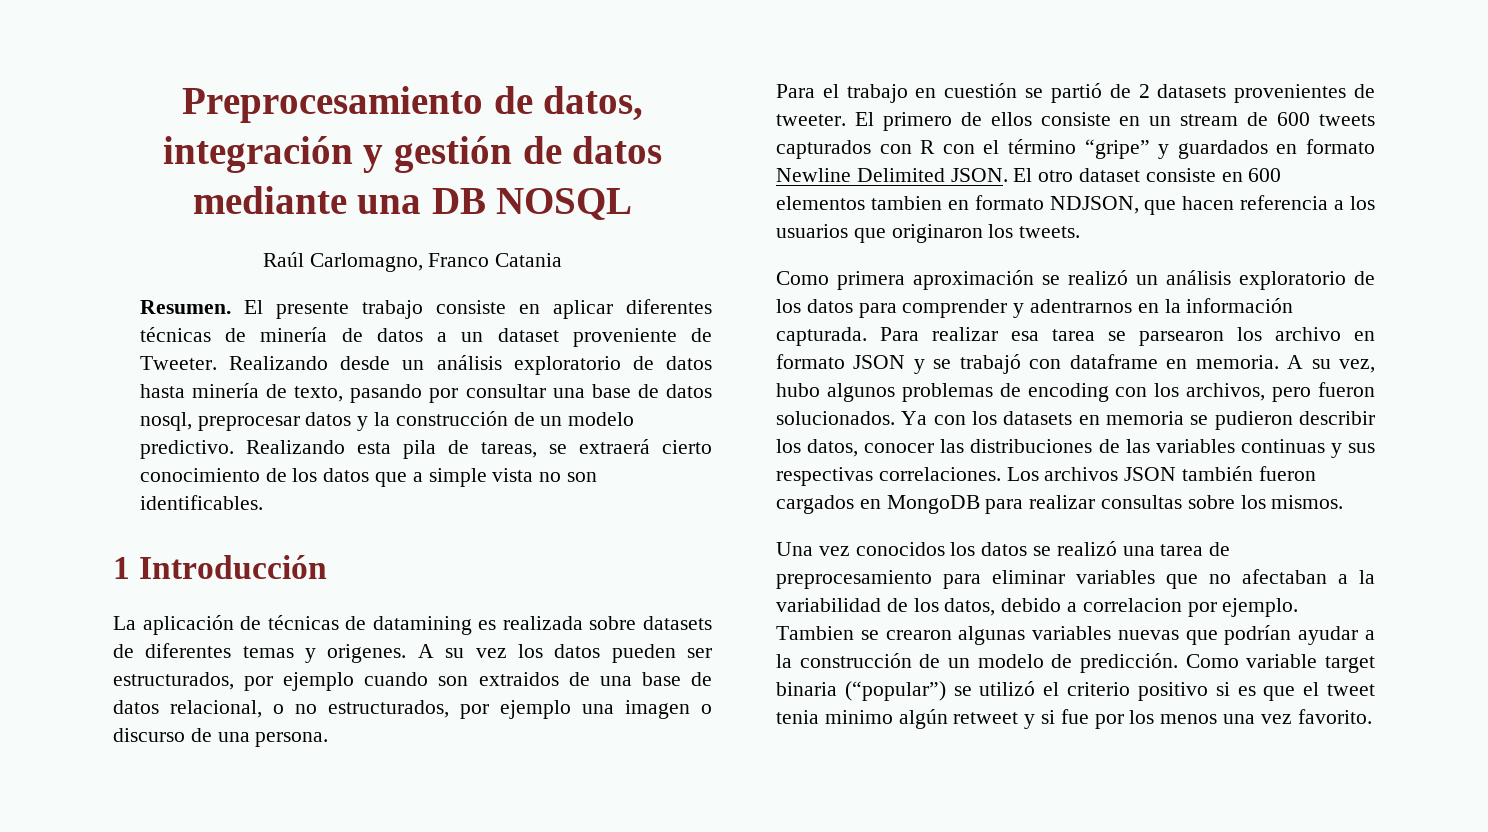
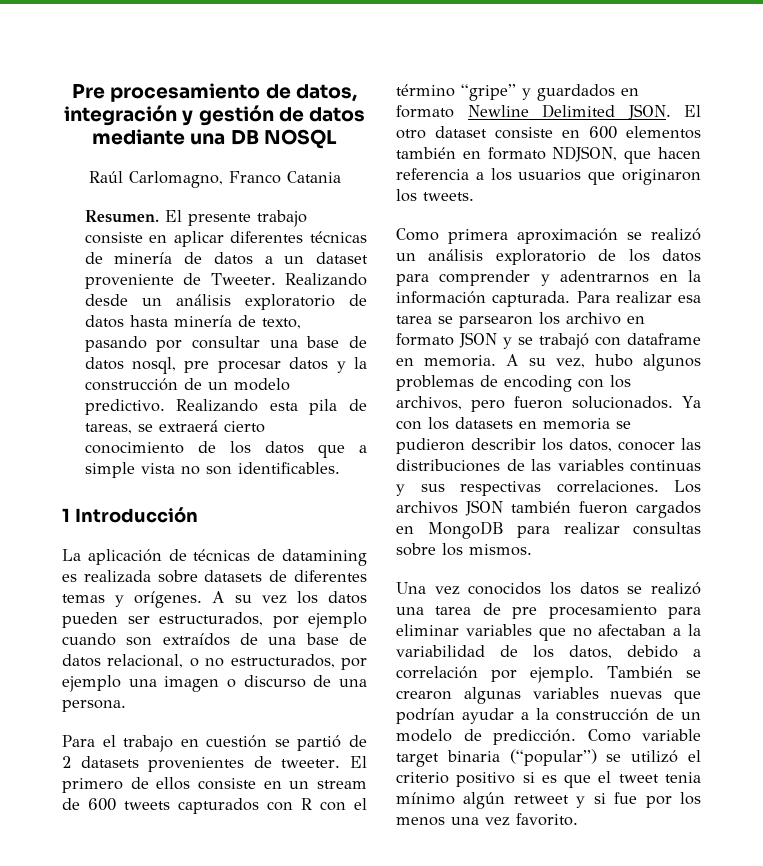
- Preprocesamiento de datos, integración y gestión de datos mediante una DB NOSQL
+ Pre procesamiento de datos, integración y gestión de datos mediante una DB NOSQL
- Realizando desde un análisis exploratorio de datos hasta minería de texto, pasando por consultar una base de datos nosql, preprocesar datos y la construcción de un modelo predictivo.
+ Realizando desde un análisis exploratorio de datos hasta minería de texto, pasando por consultar una base de datos nosql, pre procesar datos y la construcción de un modelo predictivo.
- La aplicación de técnicas de datamining es realizada sobre datasets de diferentes temas y origenes.
+ La aplicación de técnicas de datamining es realizada sobre datasets de diferentes temas y orígenes.
- A su vez los datos pueden ser estructurados, por ejemplo cuando son extraidos de una base de datos relacional, o no estructurados, por ejemplo una imagen o discurso de una persona.
+ A su vez los datos pueden ser estructurados, por ejemplo cuando son extraídos de una base de datos relacional, o no estructurados, por ejemplo una imagen o discurso de una persona.
- El otro dataset consiste en 600 elementos tambien en formato NDJSON, que hacen referencia a los usuarios que originaron los tweets.
+ El otro dataset consiste en 600 elementos también en formato NDJSON, que hacen referencia a los usuarios que originaron los tweets.
- Una vez conocidos los datos se realizó una tarea de preprocesamiento para eliminar variables que no afectaban a la variabilidad de los datos, debido a correlacion por ejemplo.
+ Una vez conocidos los datos se realizó una tarea de pre procesamiento para eliminar variables que no afectaban a la variabilidad de los datos, debido a correlación por ejemplo.
- Tambien se crearon algunas variables nuevas que podrían ayudar a la construcción de un modelo de predicción.
+ También se crearon algunas variables nuevas que podrían ayudar a la construcción de un modelo de predicción.
- Como variable target binaria (“popular”) se utilizó el criterio positivo si es que el tweet tenia minimo algún retweet y si fue por los menos una vez favorito.
+ Como variable target binaria (“popular”) se utilizó el criterio positivo si es que el tweet tenia mínimo algún retweet y si fue por los menos una vez favorito.

